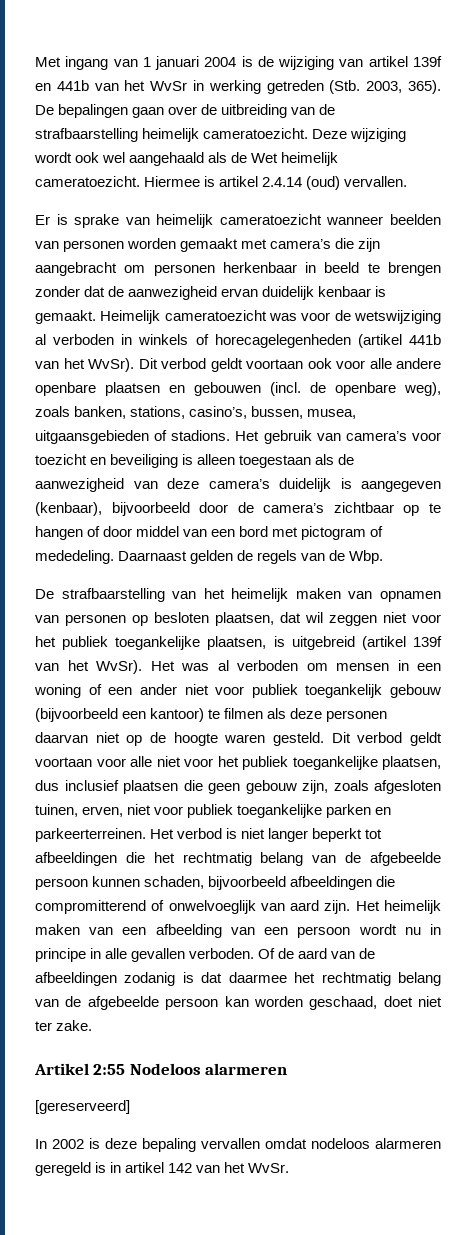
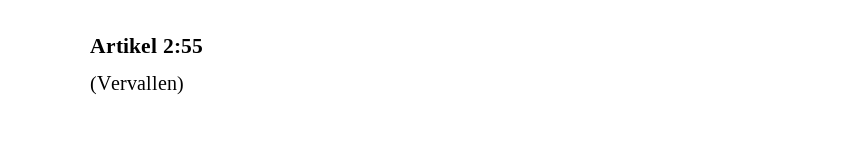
- Met ingang van 1 januari 2004 is de wijziging van artikel 139f en 441b van het WvSr in werking getreden (Stb. 2003, 365). De bepalingen gaan over de uitbreiding van de strafbaarstelling heimelijk cameratoezicht. Deze wijziging wordt ook wel aangehaald als de Wet heimelijk cameratoezicht. Hiermee is artikel 2.4.14 (oud) vervallen.
- Er is sprake van heimelijk cameratoezicht wanneer beelden van personen worden gemaakt met camera’s die zijn aangebracht om personen herkenbaar in beeld te brengen zonder dat de aanwezigheid ervan duidelijk kenbaar is gemaakt. Heimelijk cameratoezicht was voor de wetswijziging al verboden in winkels of horecagelegenheden (artikel 441b van het WvSr). Dit verbod geldt voortaan ook voor alle andere openbare plaatsen en gebouwen (incl. de openbare weg), zoals banken, stations, casino’s, bussen, musea, uitgaansgebieden of stadions. Het gebruik van camera’s voor toezicht en beveiliging is alleen toegestaan als de aanwezigheid van deze camera’s duidelijk is aangegeven (kenbaar), bijvoorbeeld door de camera’s zichtbaar op te hangen of door middel van een bord met pictogram of mededeling. Daarnaast gelden de regels van de Wbp.
- De strafbaarstelling van het heimelijk maken van opnamen van personen op besloten plaatsen, dat wil zeggen niet voor het publiek toegankelijke plaatsen, is uitgebreid (artikel 139f van het WvSr). Het was al verboden om mensen in een woning of een ander niet voor publiek toegankelijk gebouw (bijvoorbeeld een kantoor) te filmen als deze personen daarvan niet op de hoogte waren gesteld. Dit verbod geldt voortaan voor alle niet voor het publiek toegankelijke plaatsen, dus inclusief plaatsen die geen gebouw zijn, zoals afgesloten tuinen, erven, niet voor publiek toegankelijke parken en parkeerterreinen. Het verbod is niet langer beperkt tot afbeeldingen die het rechtmatig belang van de afgebeelde persoon kunnen schaden, bijvoorbeeld afbeeldingen die compromitterend of onwelvoeglijk van aard zijn. Het heimelijk maken van een afbeelding van een persoon wordt nu in principe in alle gevallen verboden. Of de aard van de afbeeldingen zodanig is dat daarmee het rechtmatig belang van de afgebeelde persoon kan worden geschaad, doet niet ter zake.
- Artikel 2:55 Nodeloos alarmeren
- [gereserveerd]
- In 2002 is deze bepaling vervallen omdat nodeloos alarmeren geregeld is in artikel 142 van het WvSr.
+ Artikel 2:55
+ (Vervallen)

